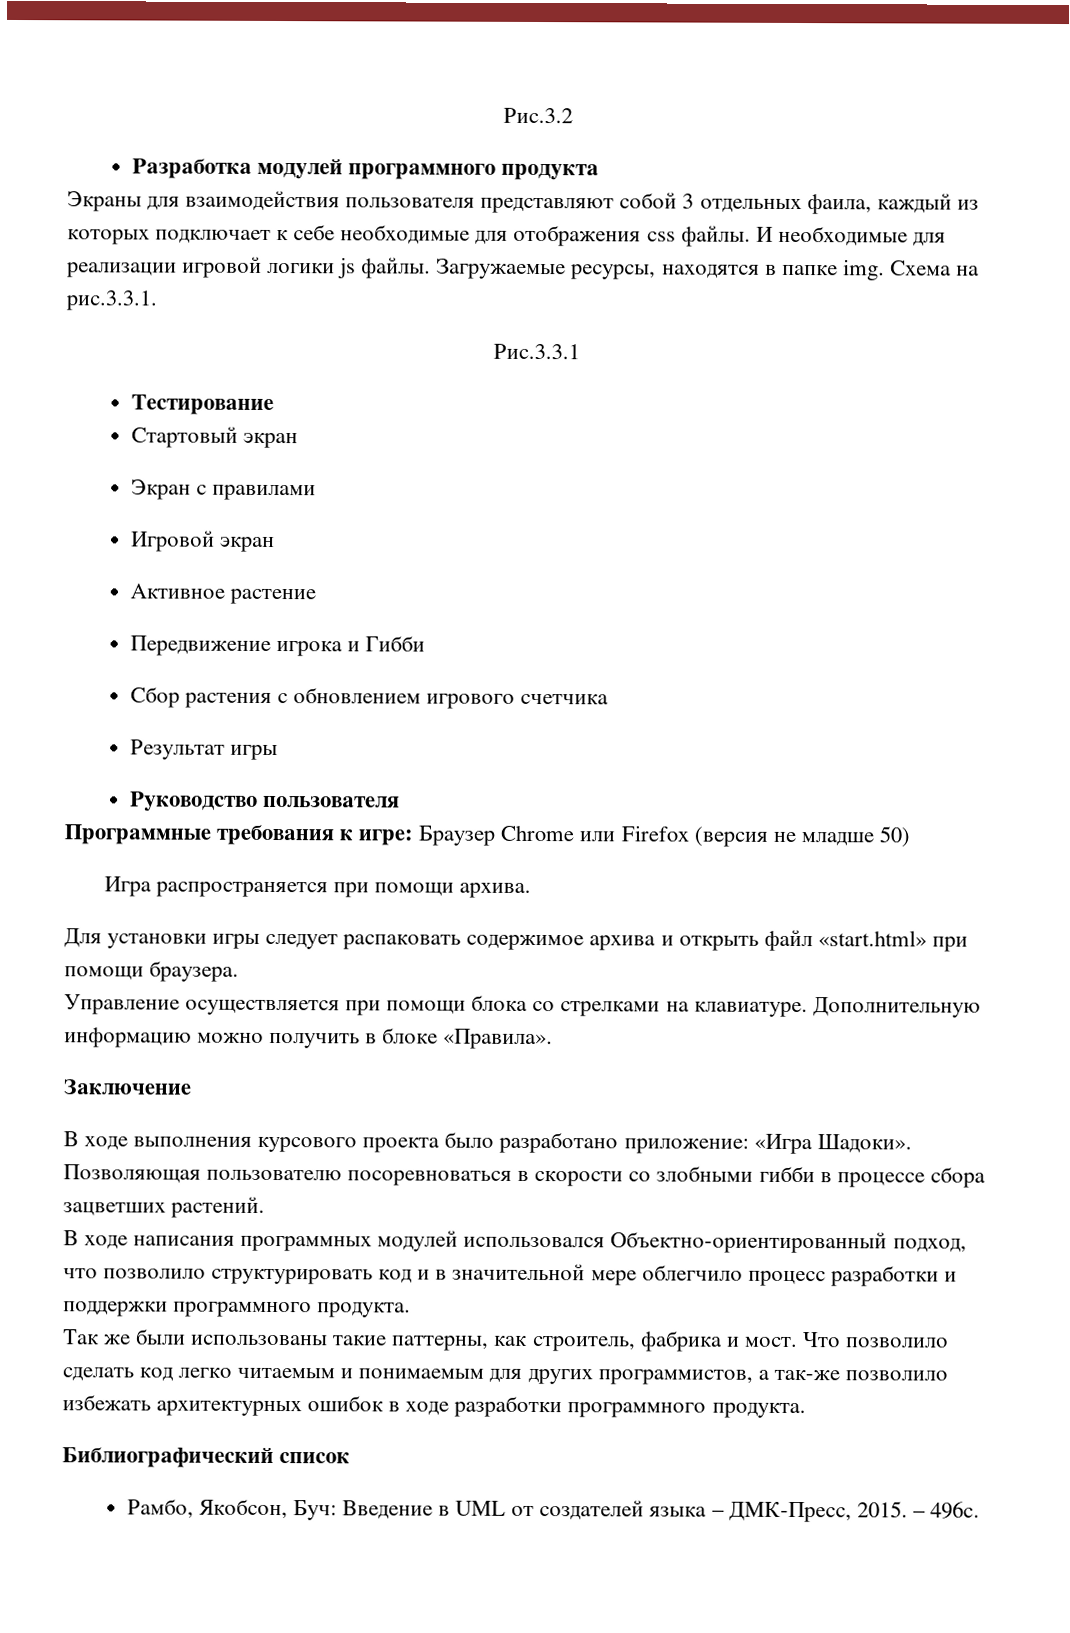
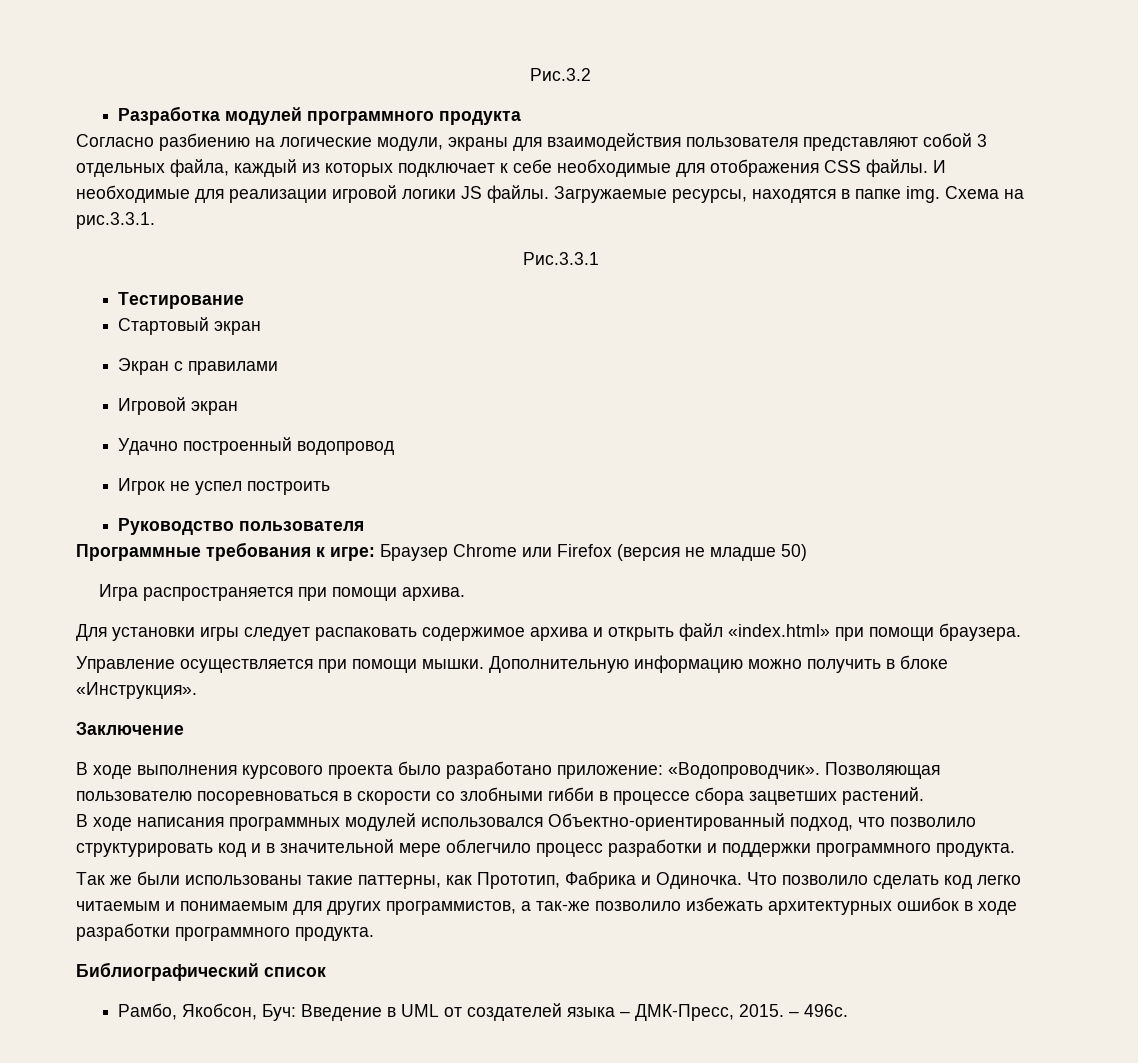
- Экраны для взаимодействия пользователя представляют собой 3 отдельных фаила, каждый из которых подключает к себе необходимые для отображения css файлы.
+ Согласно разбиению на логические модули, экраны для взаимодействия пользователя представляют собой 3 отдельных файла, каждый из которых подключает к себе необходимые для отображения CSS файлы.
- И необходимые для реализации игровой логики js файлы.
+ И необходимые для реализации игровой логики JS файлы.
- Активное растение
- Передвижение игрока и Гибби
- Сбор растения с обновлением игрового счетчика
- Результат игры
+ Удачно построенный водопровод
+ Игрок не успел построить
- Для установки игры следует распаковать содержимое архива и открыть файл «start.html» при помощи браузера.
+ Для установки игры следует распаковать содержимое архива и открыть файл «index.html» при помощи браузера.
- Управление осуществляется при помощи блока со стрелками на клавиатуре.
+ Управление осуществляется при помощи мышки.
- Дополнительную информацию можно получить в блоке «Правила».
+ Дополнительную информацию можно получить в блоке «Инструкция».
- В ходе выполнения курсового проекта было разработано приложение: «Игра Шадоки».
+ В ходе выполнения курсового проекта было разработано приложение: «Водопроводчик».
- Так же были использованы такие паттерны, как строитель, фабрика и мост.
+ Так же были использованы такие паттерны, как Прототип, Фабрика и Одиночка.

